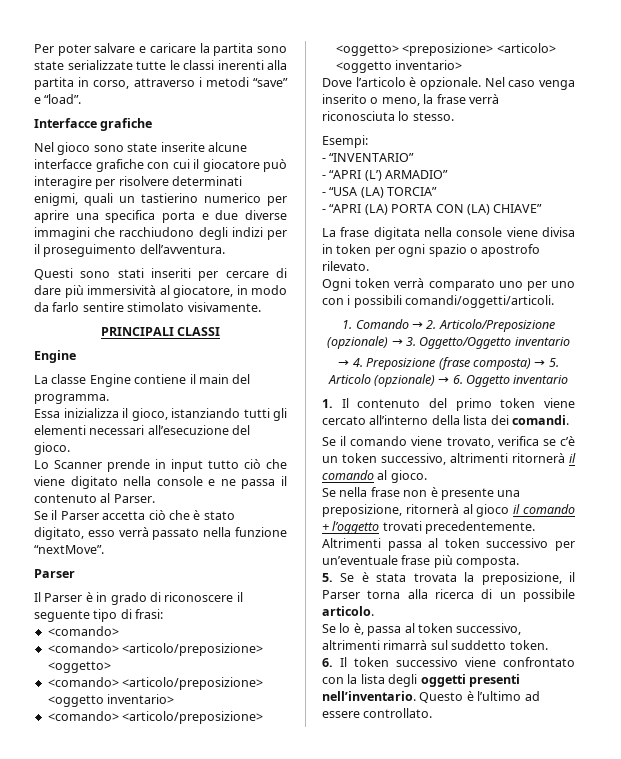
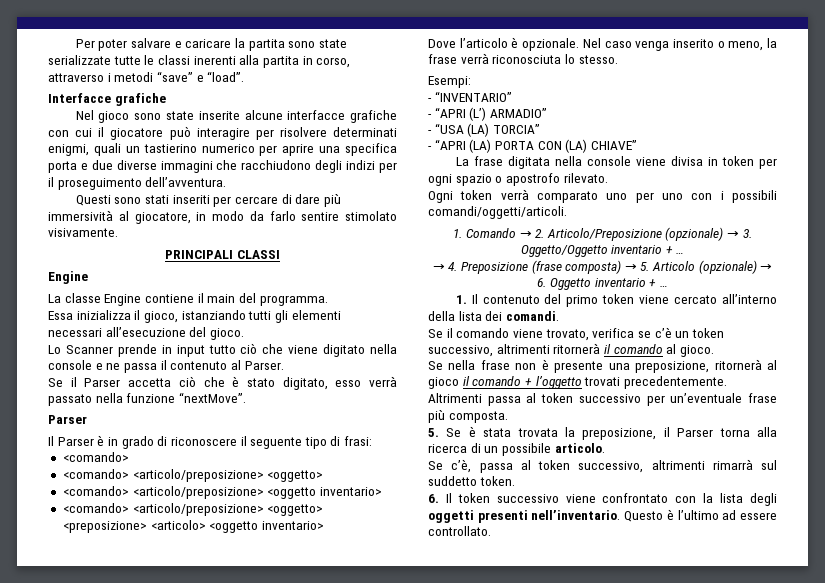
- 1. Comando → 2. Articolo/Preposizione (opzionale) → 3. Oggetto/Oggetto inventario
+ 1. Comando → 2. Articolo/Preposizione (opzionale) → 3. Oggetto/Oggetto inventario + …
- → 4. Preposizione (frase composta) → 5. Articolo (opzionale) → 6. Oggetto inventario
+ → 4. Preposizione (frase composta) → 5. Articolo (opzionale) → 6. Oggetto inventario + …
- Se lo è, passa al token successivo, altrimenti rimarrà sul suddetto token.
+ Se c’è, passa al token successivo, altrimenti rimarrà sul suddetto token.

